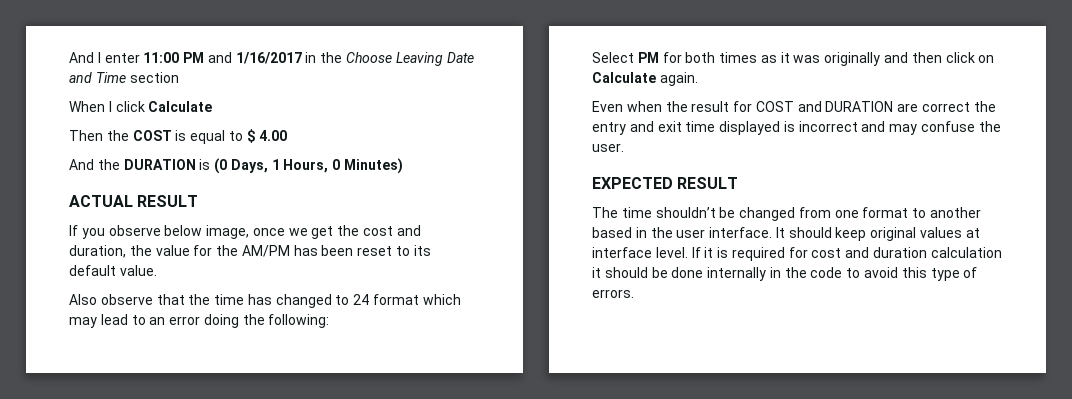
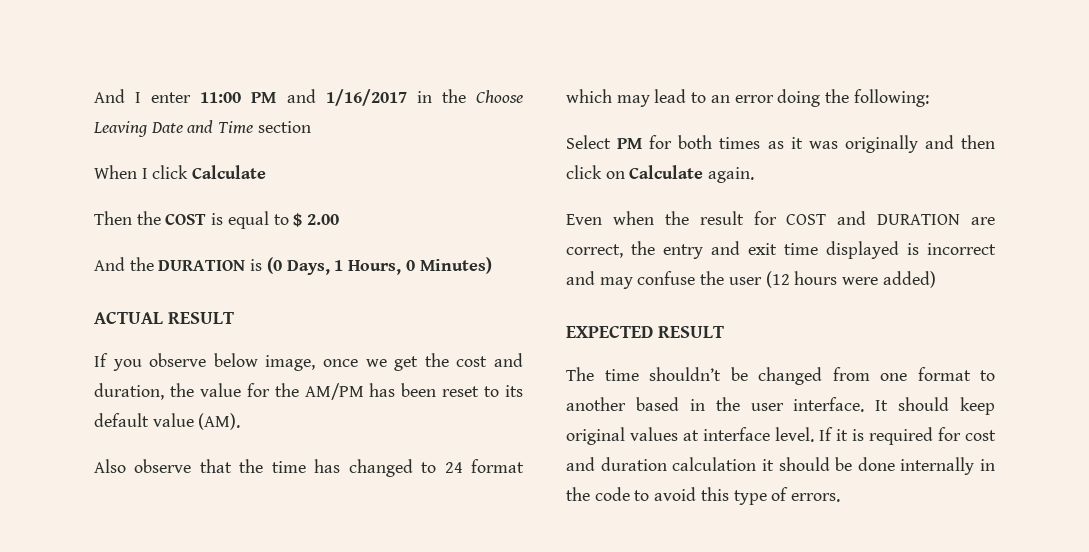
- Then the COST is equal to $ 4.00
+ Then the COST is equal to $ 2.00
- If you observe below image, once we get the cost and duration, the value for the AM/PM has been reset to its default value.
+ If you observe below image, once we get the cost and duration, the value for the AM/PM has been reset to its default value (AM).
- Even when the result for COST and DURATION are correct the entry and exit time displayed is incorrect and may confuse the user.
+ Even when the result for COST and DURATION are correct, the entry and exit time displayed is incorrect and may confuse the user (12 hours were added)

